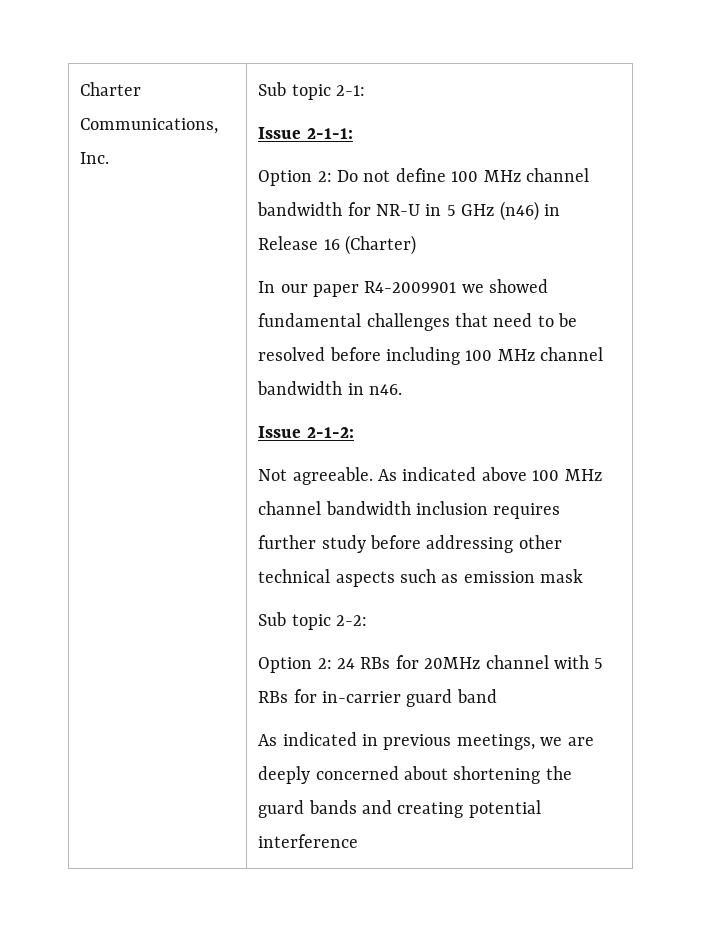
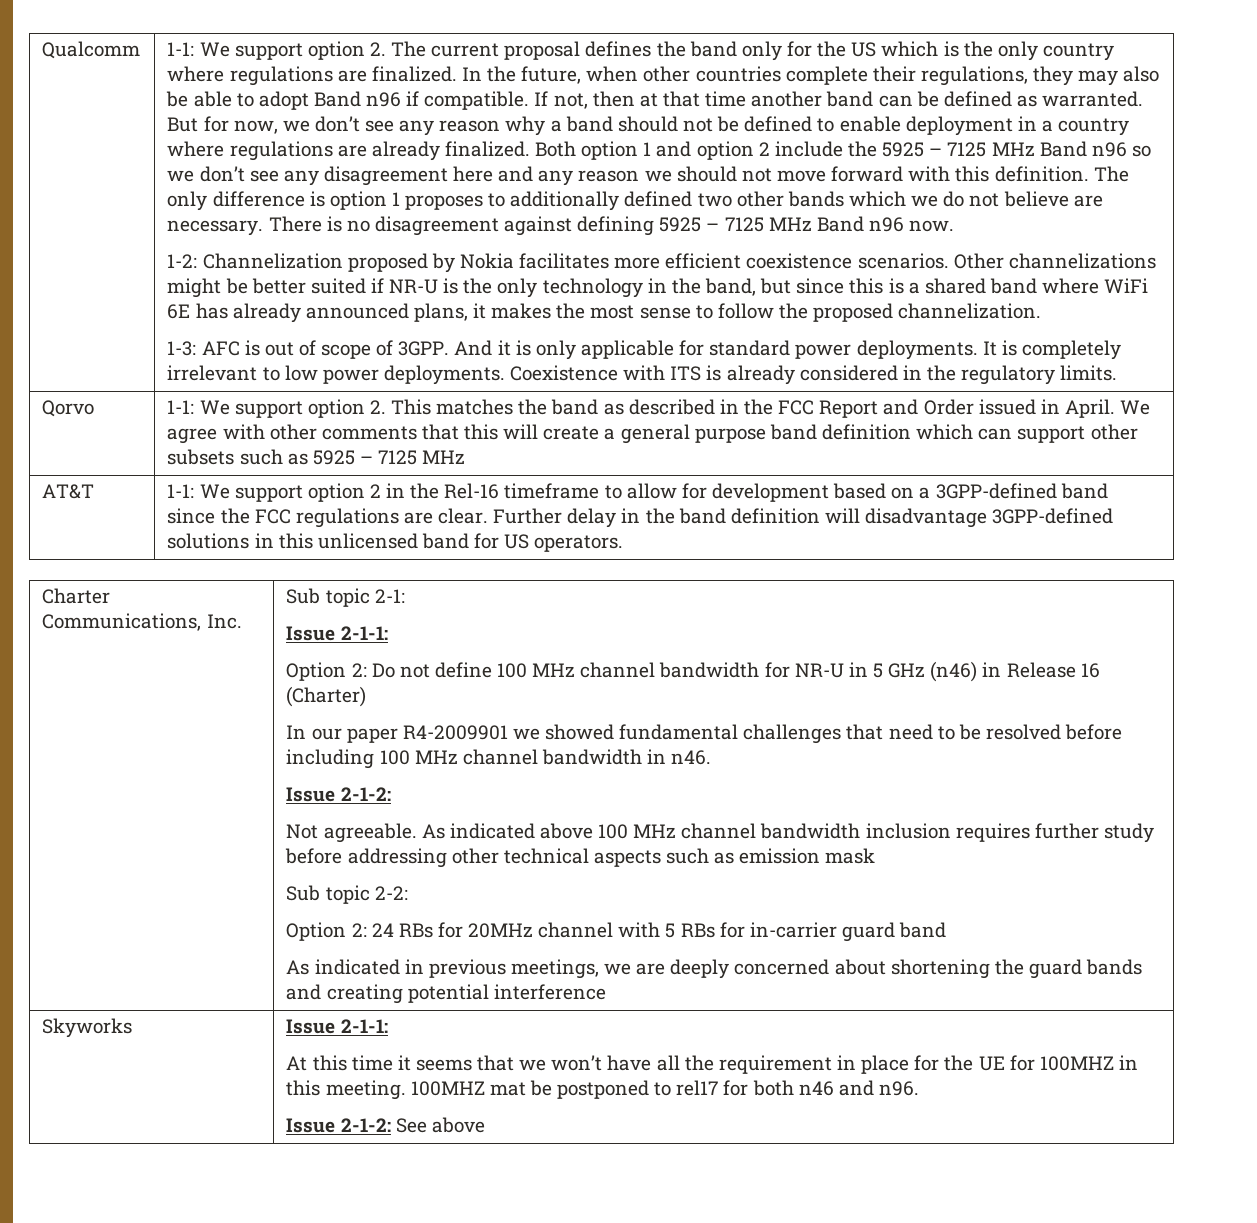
+ Qualcomm | 1-1: We support option 2. The current proposal defines the band only for the US which is the only country where regulations are finalized. In the future, when other countries complete their regulations, they may also be able to adopt Band n96 if compatible. If not, then at that time another band can be defined as warranted. But for now, we don’t see any reason why a band should not be defined to enable deployment in a country where regulations are already finalized. Both option 1 and option 2 include the 5925 – 7125 MHz Band n96 so we don’t see any disagreement here and any reason we should not move forward with this definition. The only difference is option 1 proposes to additionally defined two other bands which we do not believe are necessary. There is no disagreement against defining 5925 – 7125 MHz Band n96 now.
+ 1-2: Channelization proposed by Nokia facilitates more efficient coexistence scenarios. Other channelizations might be better suited if NR-U is the only technology in the band, but since this is a shared band where WiFi 6E has already announced plans, it makes the most sense to follow the proposed channelization.
+ 1-3: AFC is out of scope of 3GPP. And it is only applicable for standard power deployments. It is completely irrelevant to low power deployments. Coexistence with ITS is already considered in the regulatory limits.
+ Qorvo | 1-1: We support option 2. This matches the band as described in the FCC Report and Order issued in April. We agree with other comments that this will create a general purpose band definition which can support other subsets such as 5925 – 7125 MHz
+ AT&T | 1-1: We support option 2 in the Rel-16 timeframe to allow for development based on a 3GPP-defined band since the FCC regulations are clear. Further delay in the band definition will disadvantage 3GPP-defined solutions in this unlicensed band for US operators.
+ Skyworks | Issue 2-1-1:
+ At this time it seems that we won’t have all the requirement in place for the UE for 100MHZ in this meeting. 100MHZ mat be postponed to rel17 for both n46 and n96.
+ Issue 2-1-2: See above

